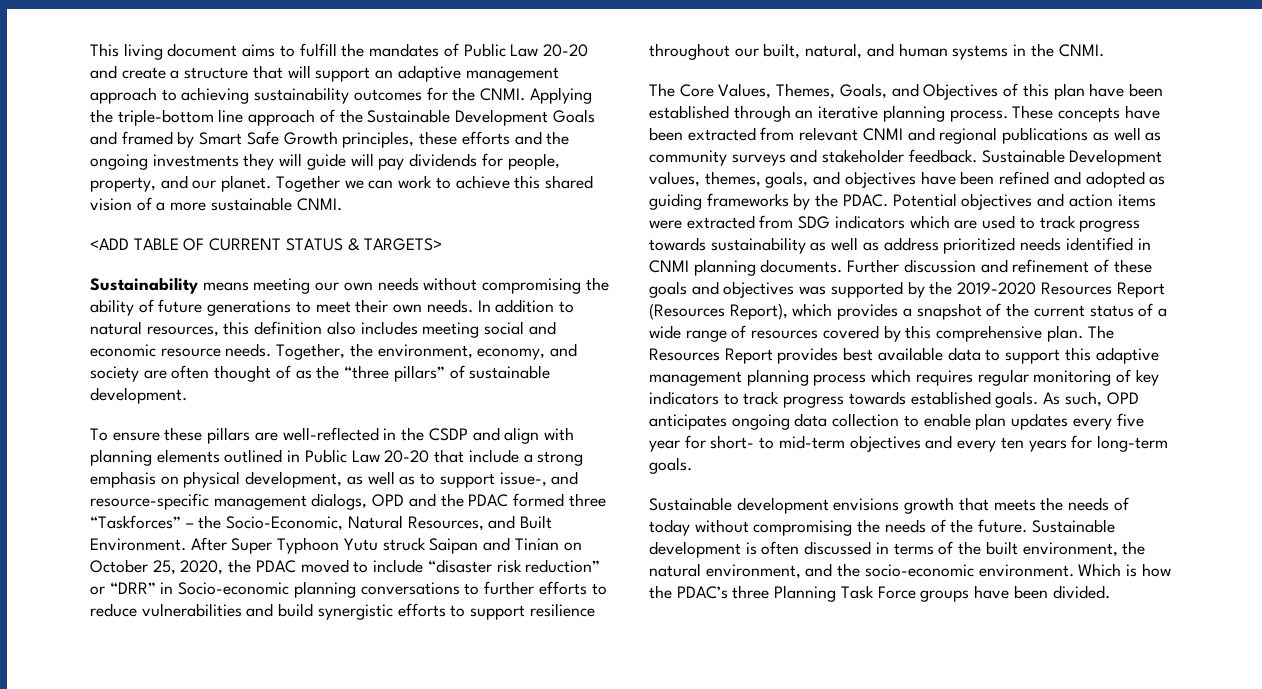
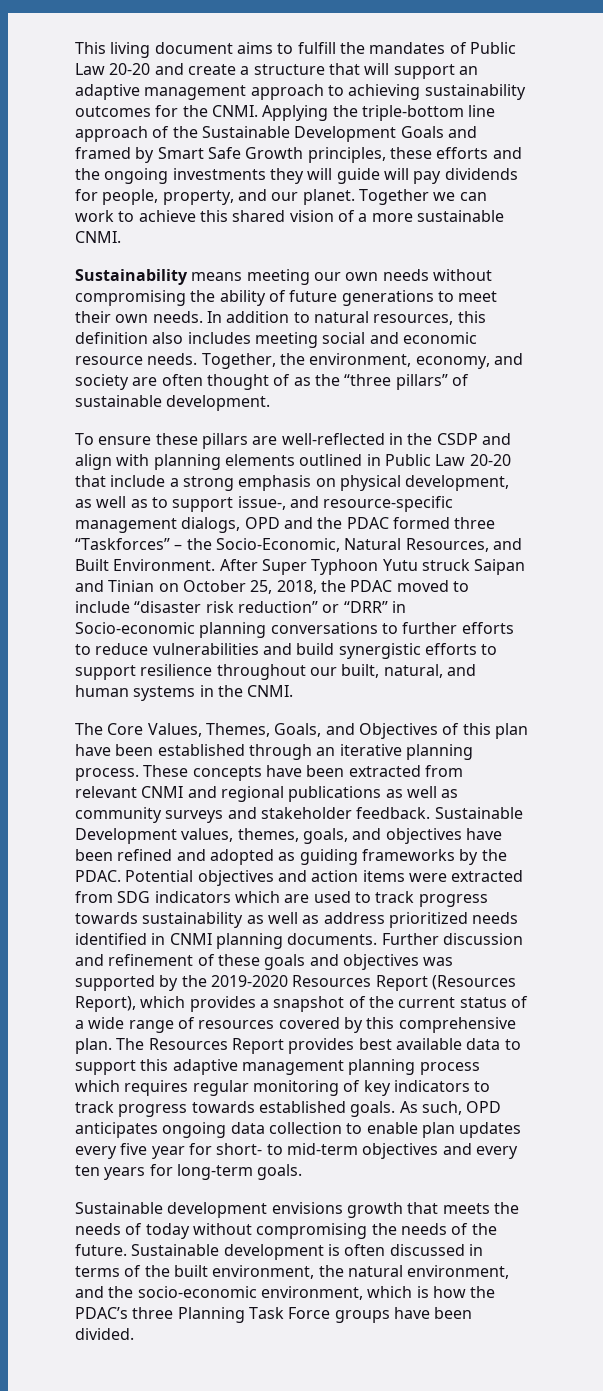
- <ADD TABLE OF CURRENT STATUS & TARGETS>
- After Super Typhoon Yutu struck Saipan and Tinian on October 25, 2020, the PDAC moved to include “disaster risk reduction” or “DRR” in Socio-economic planning conversations to further efforts to reduce vulnerabilities and build synergistic efforts to support resilience throughout our built, natural, and human systems in the CNMI.
+ After Super Typhoon Yutu struck Saipan and Tinian on October 25, 2018, the PDAC moved to include “disaster risk reduction” or “DRR” in Socio-economic planning conversations to further efforts to reduce vulnerabilities and build synergistic efforts to support resilience throughout our built, natural, and human systems in the CNMI.
- Sustainable development is often discussed in terms of the built environment, the natural environment, and the socio-economic environment. Which is how the PDAC’s three Planning Task Force groups have been divided.
+ Sustainable development is often discussed in terms of the built environment, the natural environment, and the socio-economic environment, which is how the PDAC’s three Planning Task Force groups have been divided.

